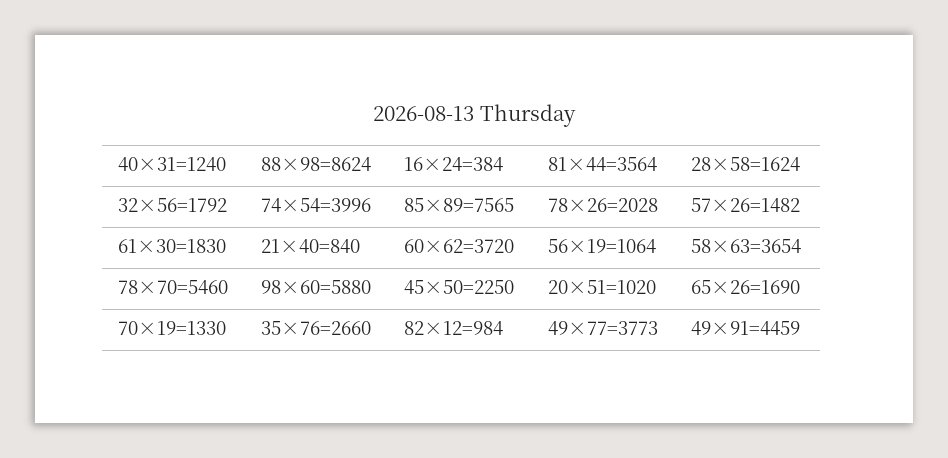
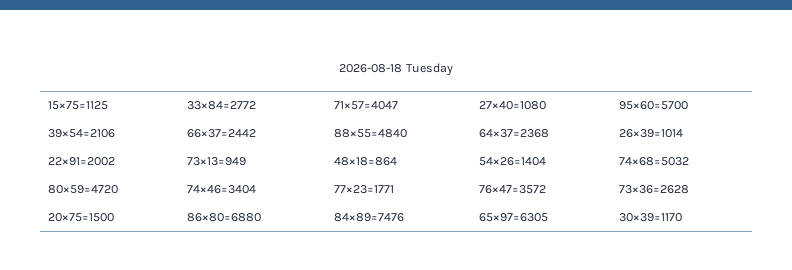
- 2026-08-13 Thursday
- 40×31=1240 | 88×98=8624 | 16×24=384 | 81×44=3564 | 28×58=1624
- 32×56=1792 | 74×54=3996 | 85×89=7565 | 78×26=2028 | 57×26=1482
- 61×30=1830 | 21×40=840 | 60×62=3720 | 56×19=1064 | 58×63=3654
- 78×70=5460 | 98×60=5880 | 45×50=2250 | 20×51=1020 | 65×26=1690
- 70×19=1330 | 35×76=2660 | 82×12=984 | 49×77=3773 | 49×91=4459
+ 2026-08-18 Tuesday
+ 15×75=1125 | 33×84=2772 | 71×57=4047 | 27×40=1080 | 95×60=5700
+ 39×54=2106 | 66×37=2442 | 88×55=4840 | 64×37=2368 | 26×39=1014
+ 22×91=2002 | 73×13=949 | 48×18=864 | 54×26=1404 | 74×68=5032
+ 80×59=4720 | 74×46=3404 | 77×23=1771 | 76×47=3572 | 73×36=2628
+ 20×75=1500 | 86×80=6880 | 84×89=7476 | 65×97=6305 | 30×39=1170

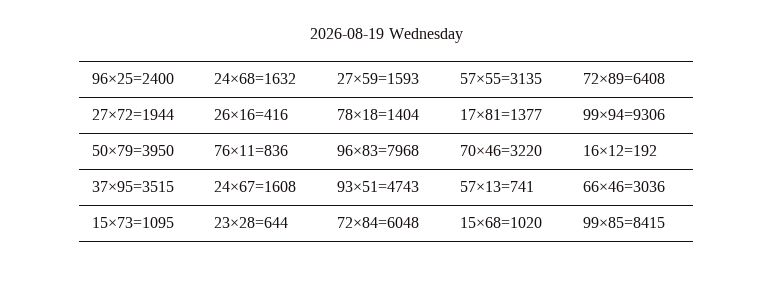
- 2026-08-18 Tuesday
- 15×75=1125 | 33×84=2772 | 71×57=4047 | 27×40=1080 | 95×60=5700
- 39×54=2106 | 66×37=2442 | 88×55=4840 | 64×37=2368 | 26×39=1014
- 22×91=2002 | 73×13=949 | 48×18=864 | 54×26=1404 | 74×68=5032
- 80×59=4720 | 74×46=3404 | 77×23=1771 | 76×47=3572 | 73×36=2628
- 20×75=1500 | 86×80=6880 | 84×89=7476 | 65×97=6305 | 30×39=1170
+ 2026-08-19 Wednesday
+ 96×25=2400 | 24×68=1632 | 27×59=1593 | 57×55=3135 | 72×89=6408
+ 27×72=1944 | 26×16=416 | 78×18=1404 | 17×81=1377 | 99×94=9306
+ 50×79=3950 | 76×11=836 | 96×83=7968 | 70×46=3220 | 16×12=192
+ 37×95=3515 | 24×67=1608 | 93×51=4743 | 57×13=741 | 66×46=3036
+ 15×73=1095 | 23×28=644 | 72×84=6048 | 15×68=1020 | 99×85=8415

